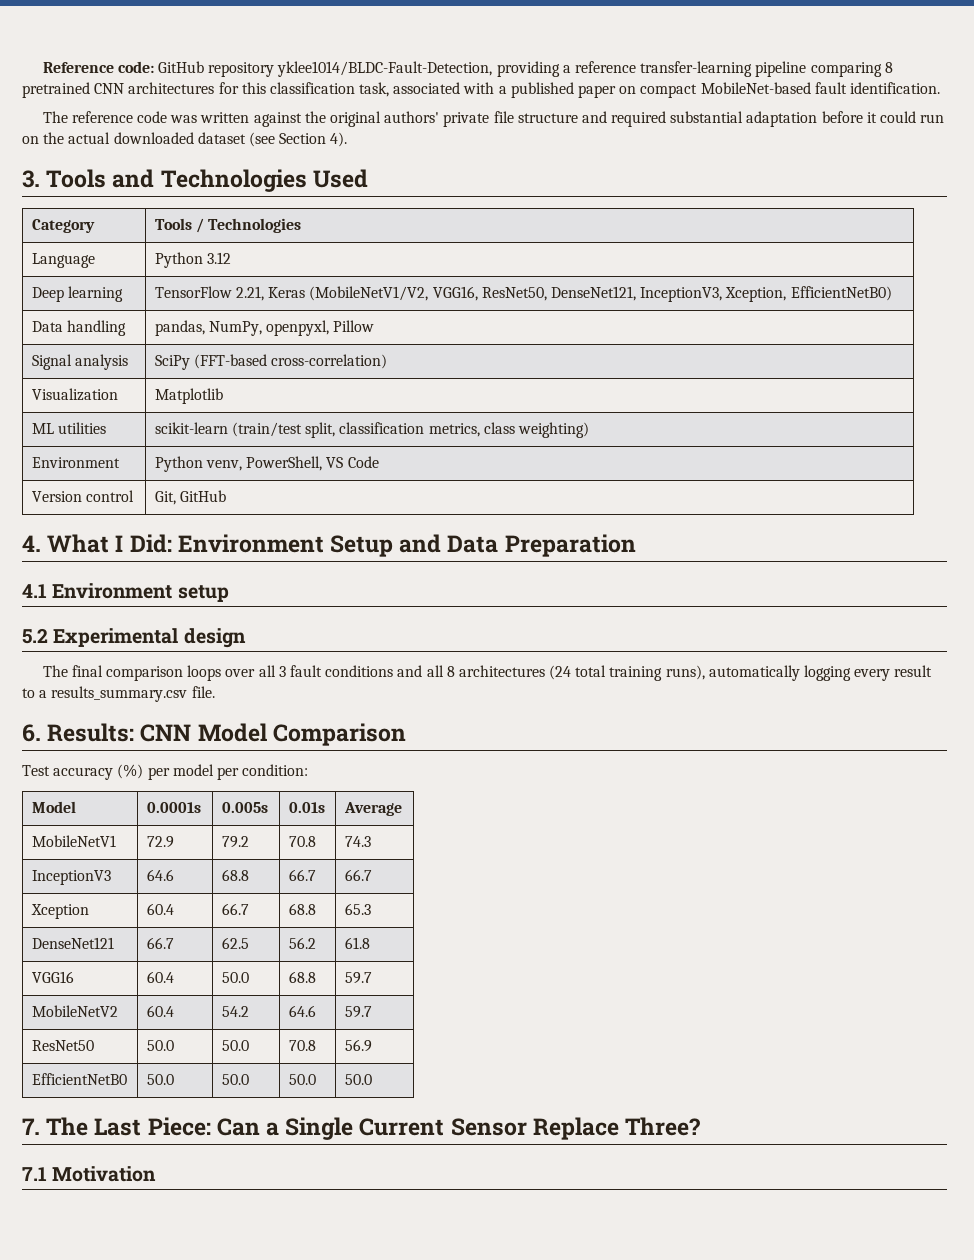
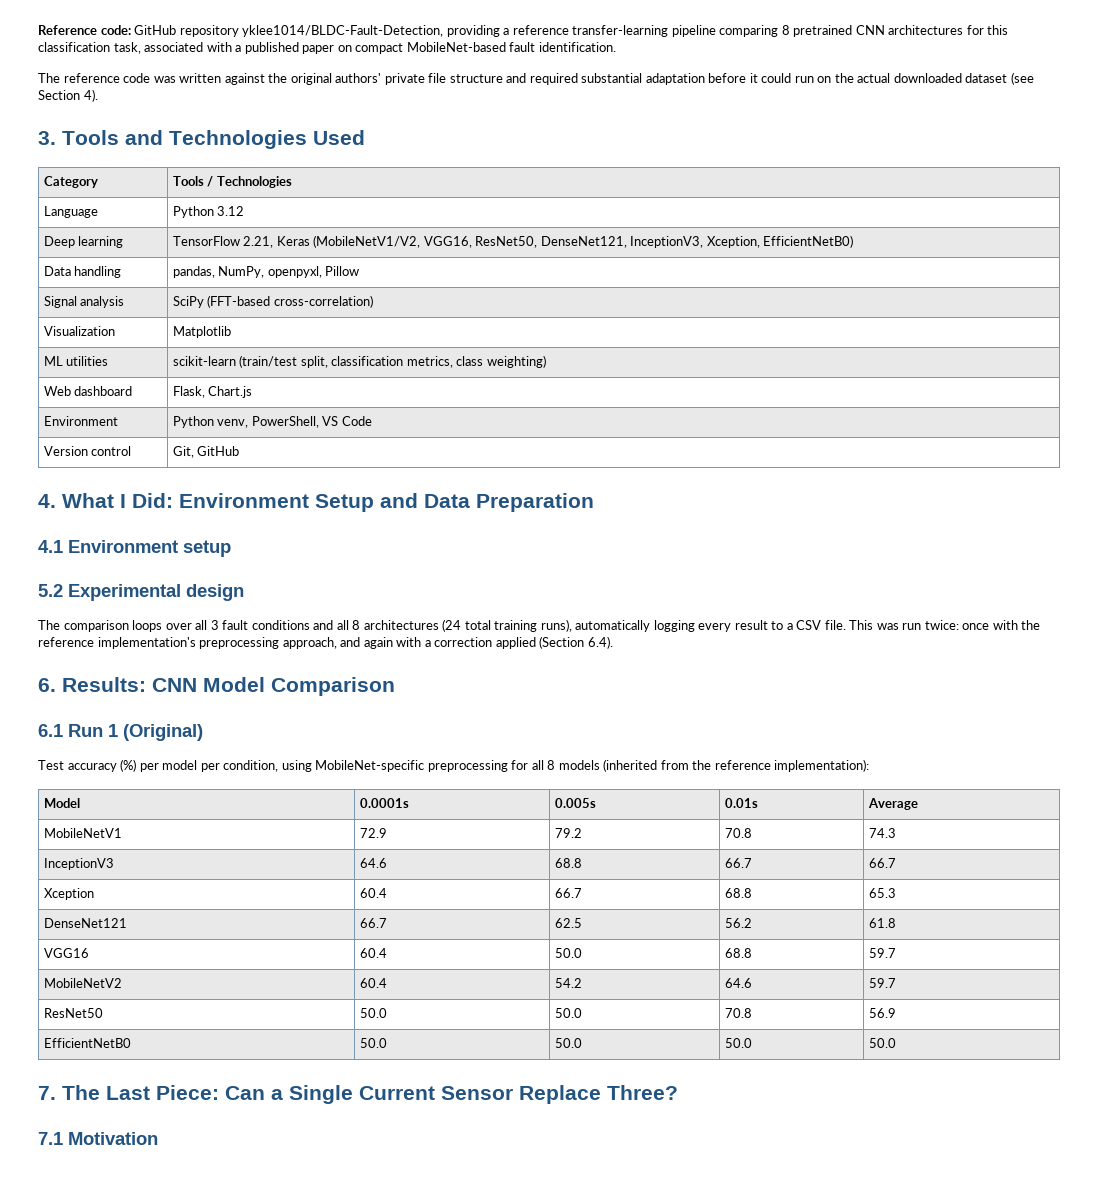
+ Web dashboard | Flask, Chart.js
- The final comparison loops over all 3 fault conditions and all 8 architectures (24 total training runs), automatically logging every result to a results_summary.csv file.
+ The comparison loops over all 3 fault conditions and all 8 architectures (24 total training runs), automatically logging every result to a CSV file. This was run twice: once with the reference implementation's preprocessing approach, and again with a correction applied (Section 6.4).
+ 6.1 Run 1 (Original)
- Test accuracy (%) per model per condition:
+ Test accuracy (%) per model per condition, using MobileNet-specific preprocessing for all 8 models (inherited from the reference implementation):

